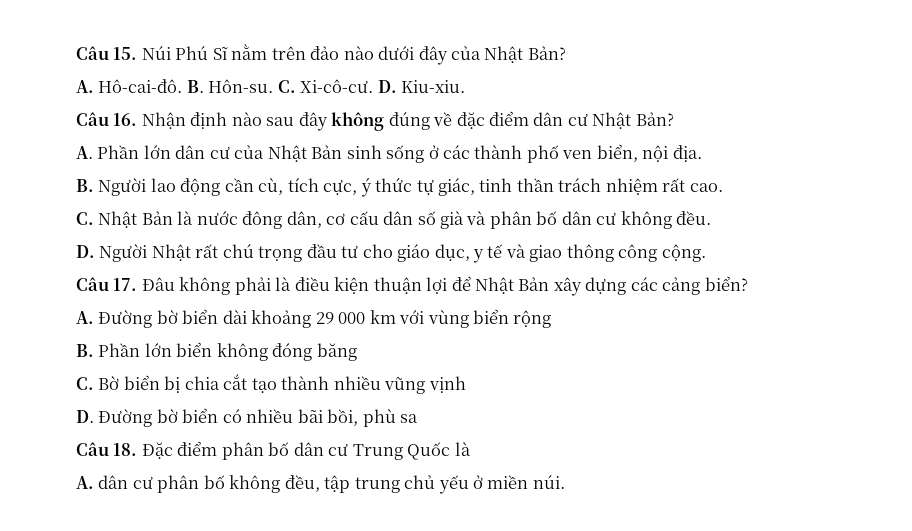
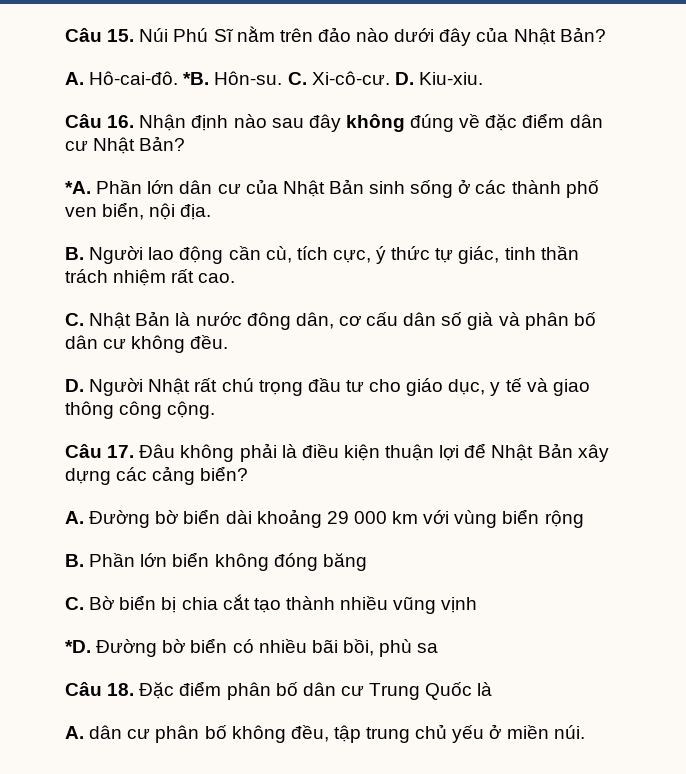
- B. Hôn-su.
+ *B. Hôn-su.
- A. Phần lớn dân cư của Nhật Bản sinh sống ở các thành phố ven biển, nội địa.
+ *A. Phần lớn dân cư của Nhật Bản sinh sống ở các thành phố ven biển, nội địa.
- D. Đường bờ biển có nhiều bãi bồi, phù sa
+ *D. Đường bờ biển có nhiều bãi bồi, phù sa

